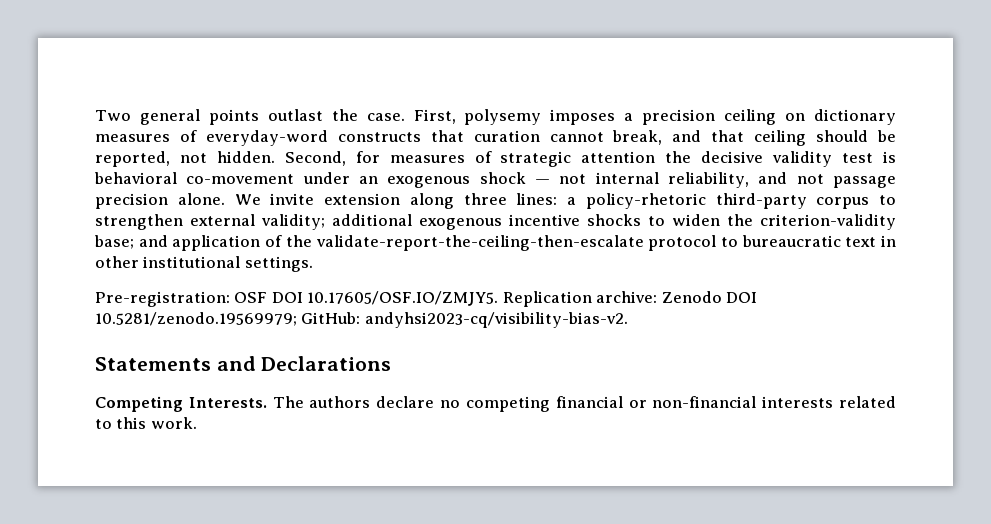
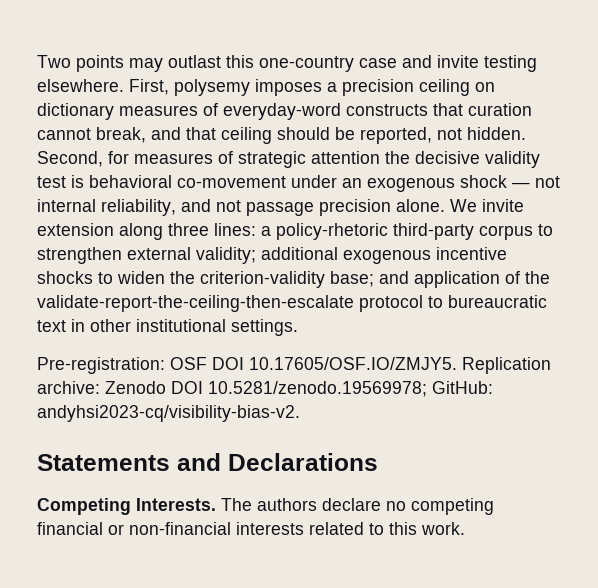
- Two general points outlast the case.
+ Two points may outlast this one-country case and invite testing elsewhere.
- Pre-registration: OSF DOI 10.17605/OSF.IO/ZMJY5. Replication archive: Zenodo DOI 10.5281/zenodo.19569979; GitHub: andyhsi2023-cq/visibility-bias-v2.
+ Pre-registration: OSF DOI 10.17605/OSF.IO/ZMJY5. Replication archive: Zenodo DOI 10.5281/zenodo.19569978; GitHub: andyhsi2023-cq/visibility-bias-v2.

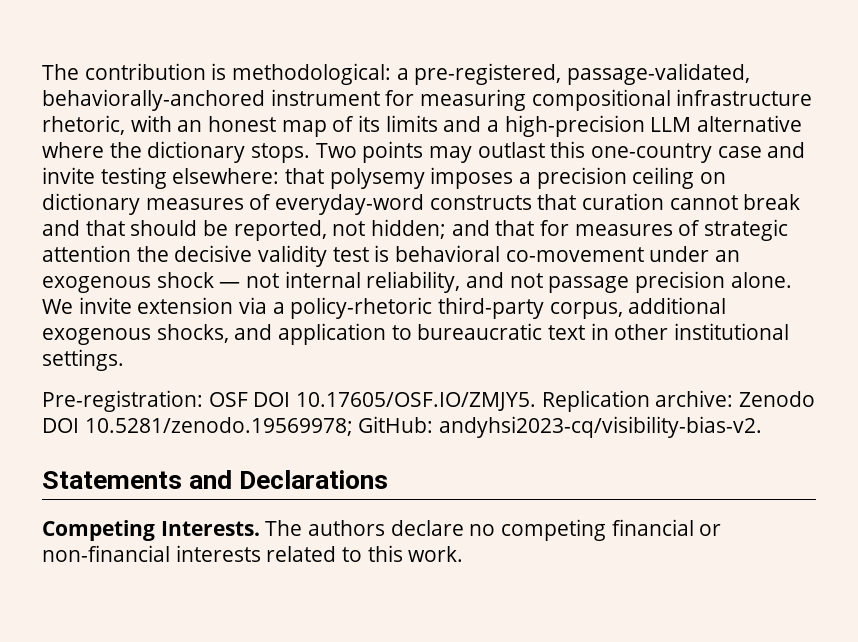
+ The contribution is methodological: a pre-registered, passage-validated, behaviorally-anchored instrument for measuring compositional infrastructure rhetoric, with an honest map of its limits and a high-precision LLM alternative where the dictionary stops.
- Two points may outlast this one-country case and invite testing elsewhere. First, polysemy imposes a precision ceiling on dictionary measures of everyday-word constructs that curation cannot break, and that ceiling should be reported, not hidden. Second, for measures of strategic attention the decisive validity test is behavioral co-movement under an exogenous shock — not internal reliability, and not passage precision alone.
+ Two points may outlast this one-country case and invite testing elsewhere: that polysemy imposes a precision ceiling on dictionary measures of everyday-word constructs that curation cannot break and that should be reported, not hidden; and that for measures of strategic attention the decisive validity test is behavioral co-movement under an exogenous shock — not internal reliability, and not passage precision alone.
- We invite extension along three lines: a policy-rhetoric third-party corpus to strengthen external validity; additional exogenous incentive shocks to widen the criterion-validity base; and application of the validate-report-the-ceiling-then-escalate protocol to bureaucratic text in other institutional settings.
+ We invite extension via a policy-rhetoric third-party corpus, additional exogenous shocks, and application to bureaucratic text in other institutional settings.

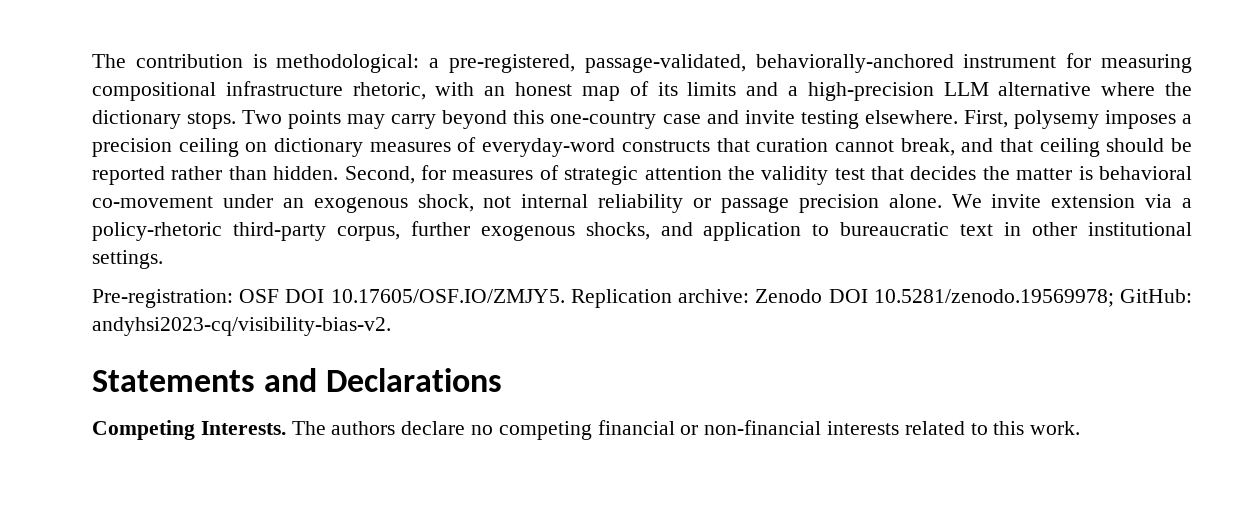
- Two points may outlast this one-country case and invite testing elsewhere: that polysemy imposes a precision ceiling on dictionary measures of everyday-word constructs that curation cannot break and that should be reported, not hidden; and that for measures of strategic attention the decisive validity test is behavioral co-movement under an exogenous shock — not internal reliability, and not passage precision alone.
+ Two points may carry beyond this one-country case and invite testing elsewhere. First, polysemy imposes a precision ceiling on dictionary measures of everyday-word constructs that curation cannot break, and that ceiling should be reported rather than hidden. Second, for measures of strategic attention the validity test that decides the matter is behavioral co-movement under an exogenous shock, not internal reliability or passage precision alone.
- We invite extension via a policy-rhetoric third-party corpus, additional exogenous shocks, and application to bureaucratic text in other institutional settings.
+ We invite extension via a policy-rhetoric third-party corpus, further exogenous shocks, and application to bureaucratic text in other institutional settings.

